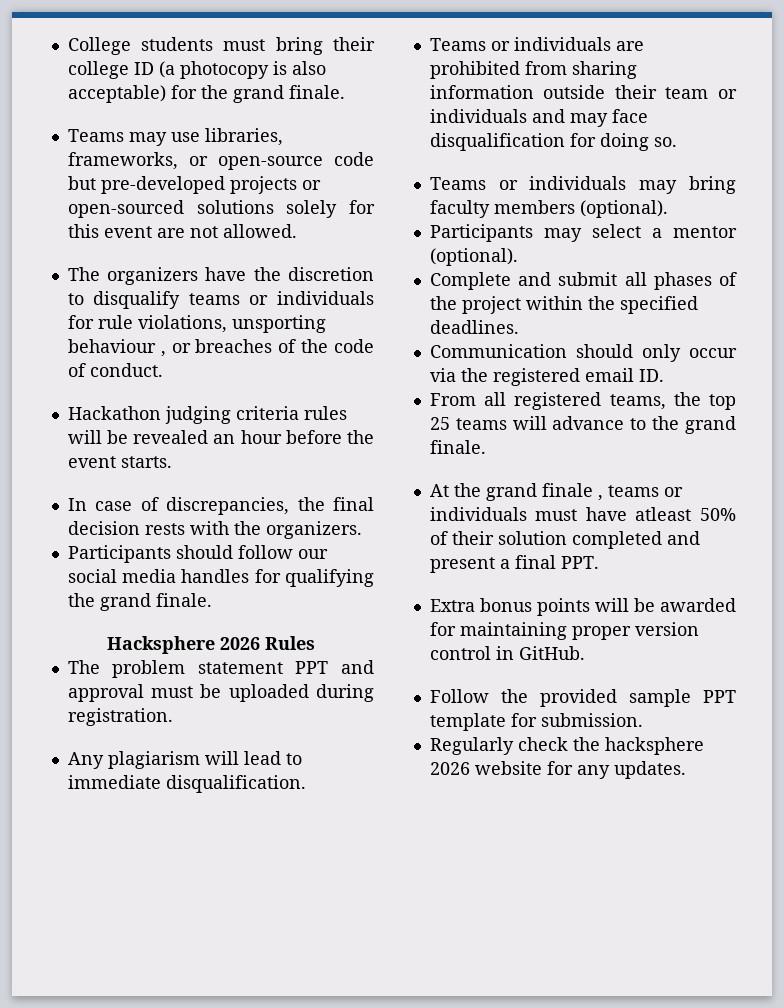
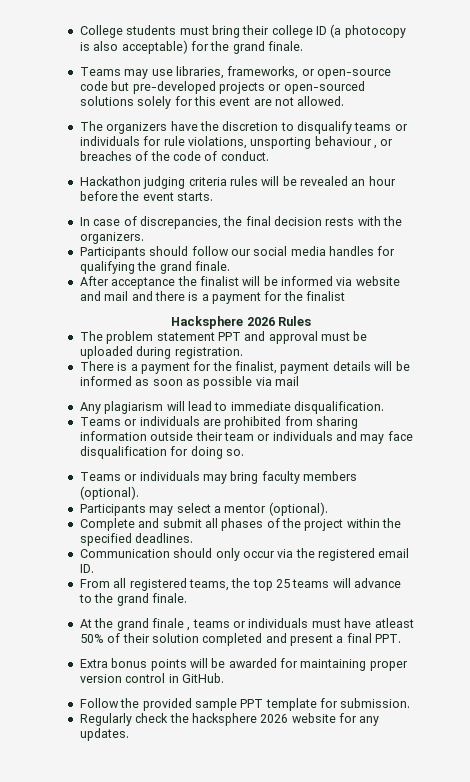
+ After acceptance the finalist will be informed via website and mail and there is a payment for the finalist
+ There is a payment for the finalist, payment details will be informed as soon as possible via mail

